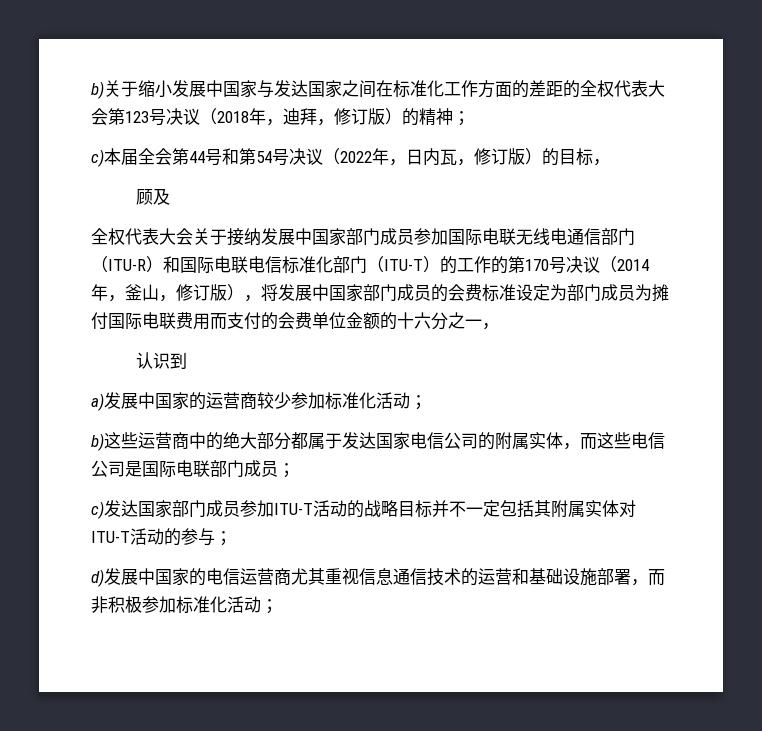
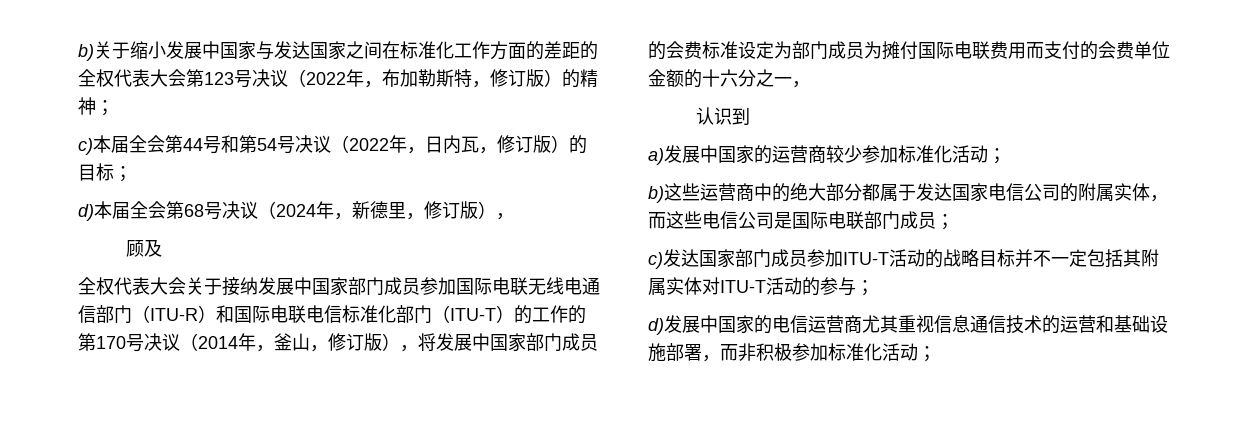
- b)关于缩小发展中国家与发达国家之间在标准化工作方面的差距的全权代表大会第123号决议（2018年，迪拜，修订版）的精神；
+ b)关于缩小发展中国家与发达国家之间在标准化工作方面的差距的全权代表大会第123号决议（2022年，布加勒斯特，修订版）的精神；
- c)本届全会第44号和第54号决议（2022年，日内瓦，修订版）的目标，
+ c)本届全会第44号和第54号决议（2022年，日内瓦，修订版）的目标；
+ d)本届全会第68号决议（2024年，新德里，修订版），

